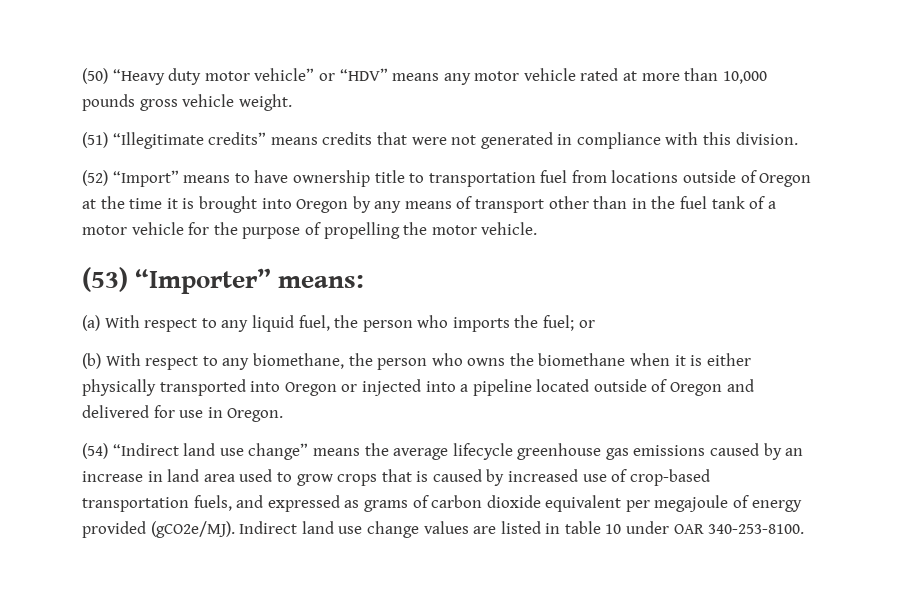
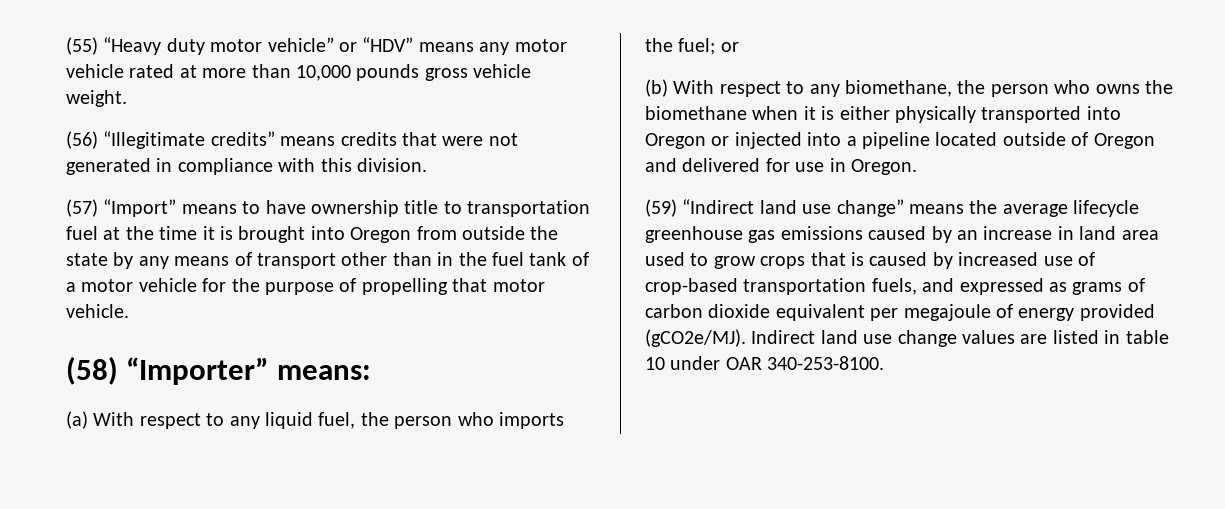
- (50) “Heavy duty motor vehicle” or “HDV” means any motor vehicle rated at more than 10,000 pounds gross vehicle weight.
+ (55) “Heavy duty motor vehicle” or “HDV” means any motor vehicle rated at more than 10,000 pounds gross vehicle weight.
- (51) “Illegitimate credits” means credits that were not generated in compliance with this division.
+ (56) “Illegitimate credits” means credits that were not generated in compliance with this division.
- (52) “Import” means to have ownership title to transportation fuel from locations outside of Oregon at the time it is brought into Oregon by any means of transport other than in the fuel tank of a motor vehicle for the purpose of propelling the motor vehicle.
+ (57) “Import” means to have ownership title to transportation fuel at the time it is brought into Oregon from outside the state by any means of transport other than in the fuel tank of a motor vehicle for the purpose of propelling that motor vehicle.
- (53) “Importer” means:
+ (58) “Importer” means:
- (54) “Indirect land use change” means the average lifecycle greenhouse gas emissions caused by an increase in land area used to grow crops that is caused by increased use of crop-based transportation fuels, and expressed as grams of carbon dioxide equivalent per megajoule of energy provided (gCO2e/MJ).
+ (59) “Indirect land use change” means the average lifecycle greenhouse gas emissions caused by an increase in land area used to grow crops that is caused by increased use of crop-based transportation fuels, and expressed as grams of carbon dioxide equivalent per megajoule of energy provided (gCO2e/MJ).

